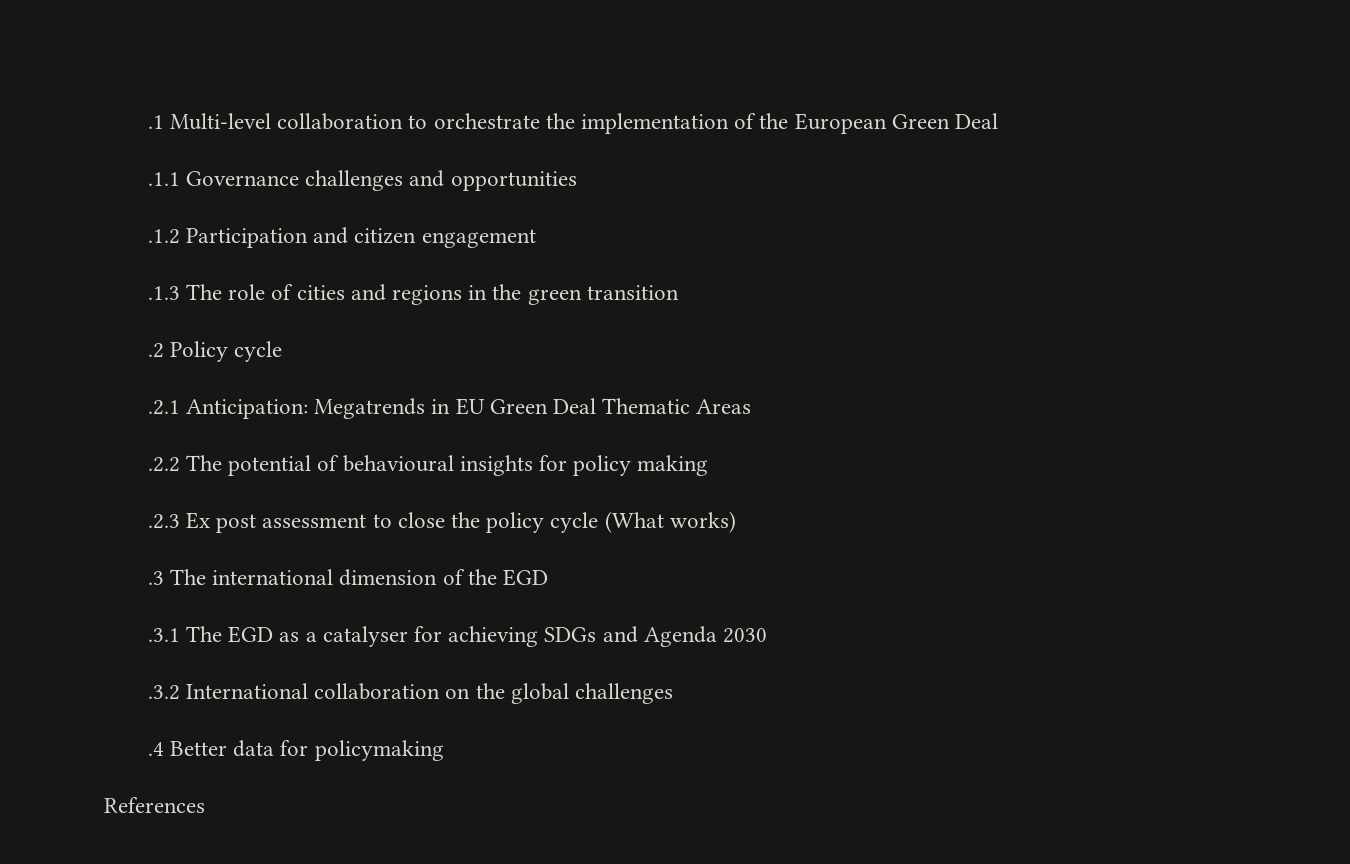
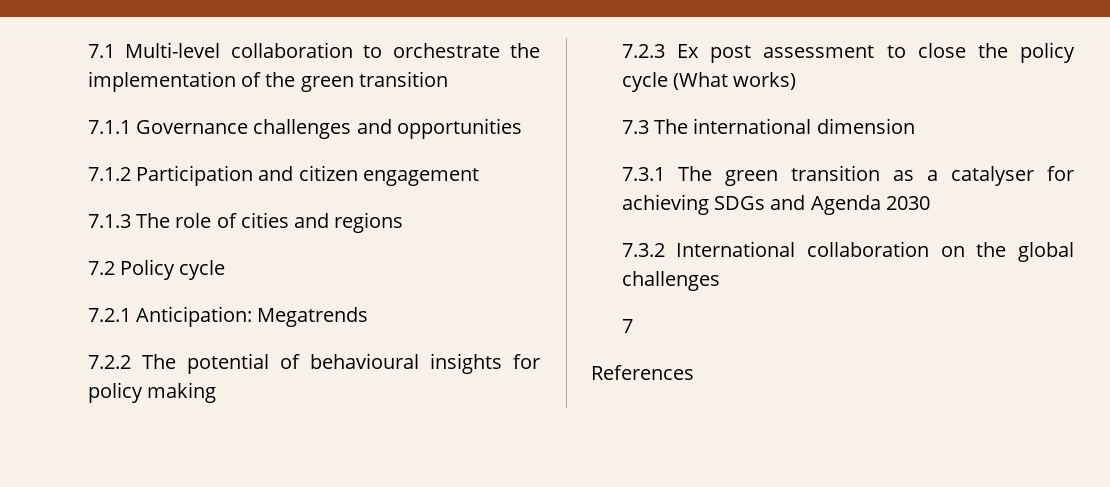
- .1 Multi-level collaboration to orchestrate the implementation of the European Green Deal
- .1.1 Governance challenges and opportunities
+ 7.1 Multi-level collaboration to orchestrate the implementation of the green transition
+ 7.1.1 Governance challenges and opportunities
- .1.2 Participation and citizen engagement
+ 7.1.2 Participation and citizen engagement
- .1.3 The role of cities and regions in the green transition
- .2 Policy cycle
+ 7.1.3 The role of cities and regions
+ 7.2 Policy cycle
- .2.1 Anticipation: Megatrends in EU Green Deal Thematic Areas
- .2.2 The potential of behavioural insights for policy making
+ 7.2.1 Anticipation: Megatrends
+ 7.2.2 The potential of behavioural insights for policy making
- .2.3 Ex post assessment to close the policy cycle (What works)
+ 7.2.3 Ex post assessment to close the policy cycle (What works)
- .3 The international dimension of the EGD
- .3.1 The EGD as a catalyser for achieving SDGs and Agenda 2030
+ 7.3 The international dimension
+ 7.3.1 The green transition as a catalyser for achieving SDGs and Agenda 2030
- .3.2 International collaboration on the global challenges
+ 7.3.2 International collaboration on the global challenges
- .4 Better data for policymaking
+ 7

